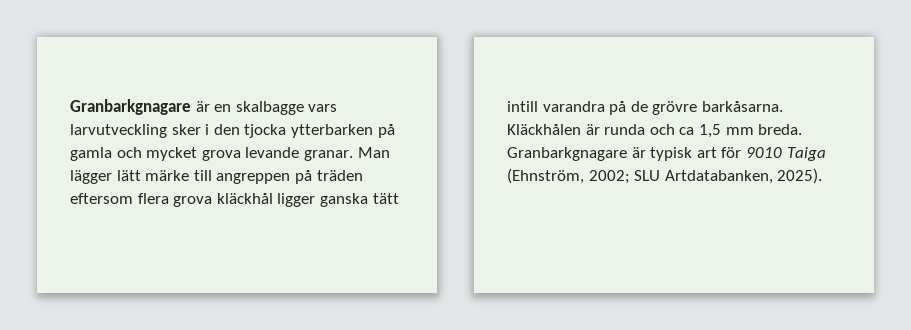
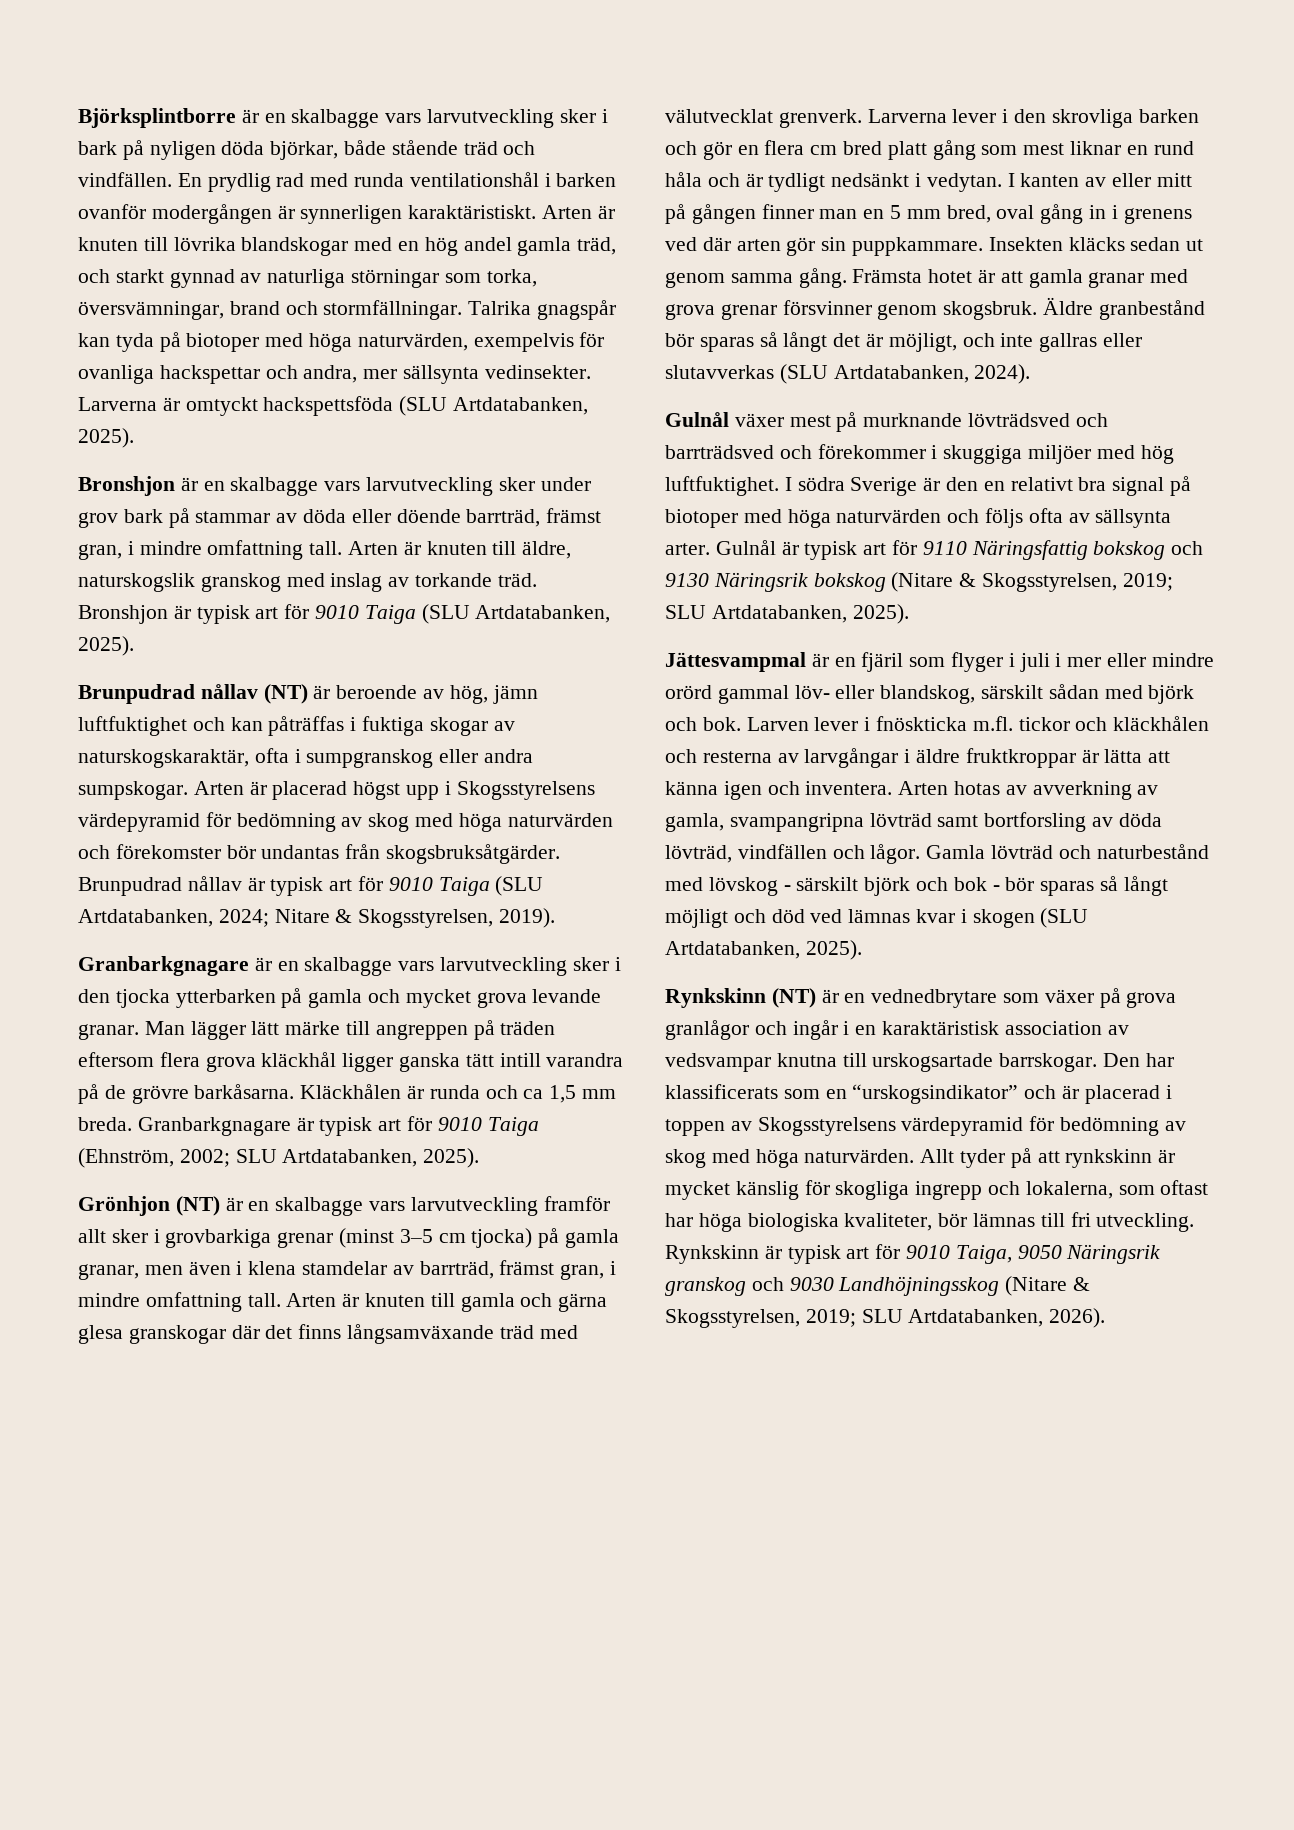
+ Björksplintborre är en skalbagge vars larvutveckling sker i bark på nyligen döda björkar, både stående träd och vindfällen. En prydlig rad med runda ventilationshål i barken ovanför modergången är synnerligen karaktäristiskt. Arten är knuten till lövrika blandskogar med en hög andel gamla träd, och starkt gynnad av naturliga störningar som torka, översvämningar, brand och stormfällningar. Talrika gnagspår kan tyda på biotoper med höga naturvärden, exempelvis för ovanliga hackspettar och andra, mer sällsynta vedinsekter. Larverna är omtyckt hackspettsföda (SLU Artdatabanken, 2025).
+ Bronshjon är en skalbagge vars larvutveckling sker under grov bark på stammar av döda eller döende barrträd, främst gran, i mindre omfattning tall. Arten är knuten till äldre, naturskogslik granskog med inslag av torkande träd. Bronshjon är typisk art för 9010 Taiga (SLU Artdatabanken, 2025).
+ Brunpudrad nållav (NT) är beroende av hög, jämn luftfuktighet och kan påträffas i fuktiga skogar av naturskogskaraktär, ofta i sumpgranskog eller andra sumpskogar. Arten är placerad högst upp i Skogsstyrelsens värdepyramid för bedömning av skog med höga naturvärden och förekomster bör undantas från skogsbruksåtgärder. Brunpudrad nållav är typisk art för 9010 Taiga (SLU Artdatabanken, 2024; Nitare & Skogsstyrelsen, 2019).
+ Grönhjon (NT) är en skalbagge vars larvutveckling framför allt sker i grovbarkiga grenar (minst 3–5 cm tjocka) på gamla granar, men även i klena stamdelar av barrträd, främst gran, i mindre omfattning tall. Arten är knuten till gamla och gärna glesa granskogar där det finns långsamväxande träd med välutvecklat grenverk. Larverna lever i den skrovliga barken och gör en flera cm bred platt gång som mest liknar en rund håla och är tydligt nedsänkt i vedytan. I kanten av eller mitt på gången finner man en 5 mm bred, oval gång in i grenens ved där arten gör sin puppkammare. Insekten kläcks sedan ut genom samma gång. Främsta hotet är att gamla granar med grova grenar försvinner genom skogsbruk. Äldre granbestånd bör sparas så långt det är möjligt, och inte gallras eller slutavverkas (SLU Artdatabanken, 2024).
+ Gulnål växer mest på murknande lövträdsved och barrträdsved och förekommer i skuggiga miljöer med hög luftfuktighet. I södra Sverige är den en relativt bra signal på biotoper med höga naturvärden och följs ofta av sällsynta arter. Gulnål är typisk art för 9110 Näringsfattig bokskog och 9130 Näringsrik bokskog (Nitare & Skogsstyrelsen, 2019; SLU Artdatabanken, 2025).
+ Jättesvampmal är en fjäril som flyger i juli i mer eller mindre orörd gammal löv- eller blandskog, särskilt sådan med björk och bok. Larven lever i fnöskticka m.fl. tickor och kläckhålen och resterna av larvgångar i äldre fruktkroppar är lätta att känna igen och inventera. Arten hotas av avverkning av gamla, svampangripna lövträd samt bortforsling av döda lövträd, vindfällen och lågor. Gamla lövträd och naturbestånd med lövskog - särskilt björk och bok - bör sparas så långt möjligt och död ved lämnas kvar i skogen (SLU Artdatabanken, 2025).
+ Rynkskinn (NT) är en vednedbrytare som växer på grova granlågor och ingår i en karaktäristisk association av vedsvampar knutna till urskogsartade barrskogar. Den har klassificerats som en “urskogsindikator” och är placerad i toppen av Skogsstyrelsens värdepyramid för bedömning av skog med höga naturvärden. Allt tyder på att rynkskinn är mycket känslig för skogliga ingrepp och lokalerna, som oftast har höga biologiska kvaliteter, bör lämnas till fri utveckling. Rynkskinn är typisk art för 9010 Taiga, 9050 Näringsrik granskog och 9030 Landhöjningsskog (Nitare & Skogsstyrelsen, 2019; SLU Artdatabanken, 2026).

